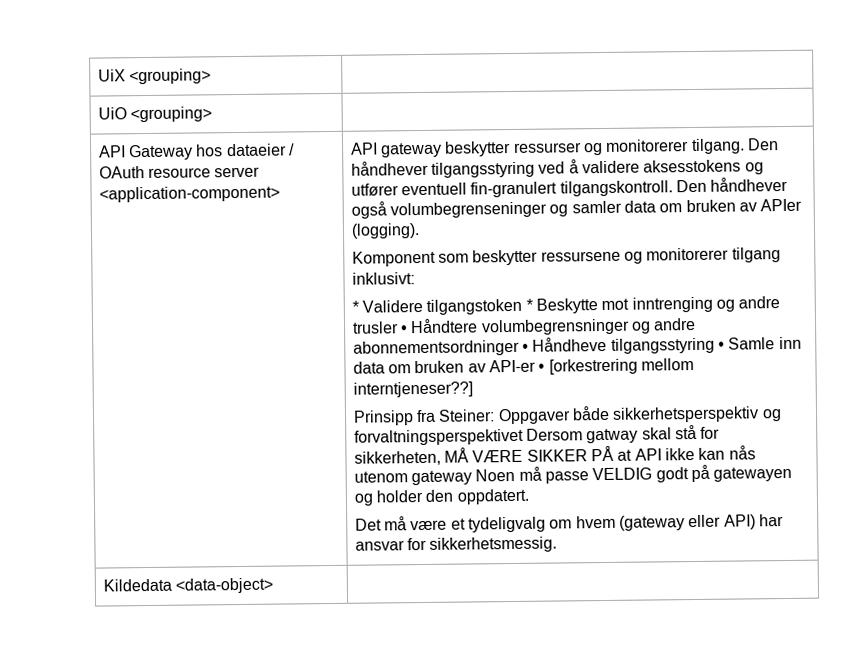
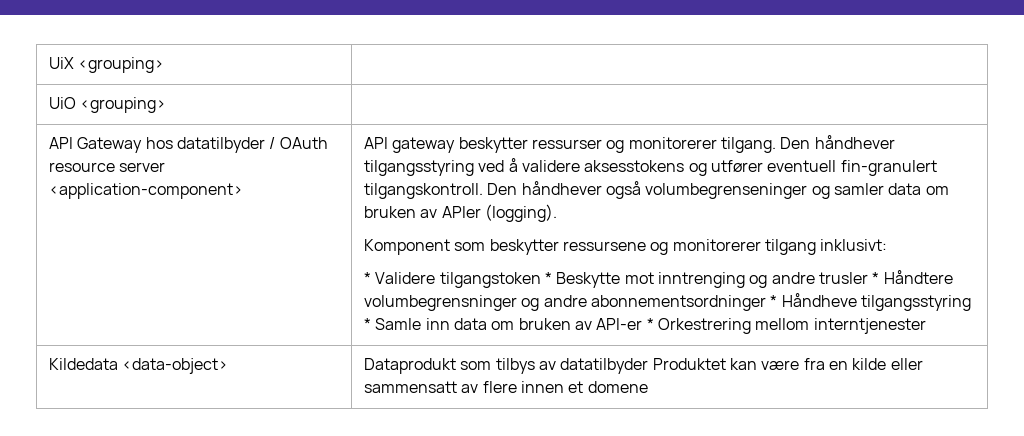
- API Gateway hos dataeier / OAuth resource server <application-component>
+ API Gateway hos datatilbyder / OAuth resource server <application-component>
- * Validere tilgangstoken * Beskytte mot inntrenging og andre trusler • Håndtere volumbegrensninger og andre abonnementsordninger • Håndheve tilgangsstyring • Samle inn data om bruken av API-er • [orkestrering mellom interntjeneser??]
- Prinsipp fra Steiner: Oppgaver både sikkerhetsperspektiv og forvaltningsperspektivet Dersom gatway skal stå for sikkerheten, MÅ VÆRE SIKKER PÅ at API ikke kan nås utenom gateway Noen må passe VELDIG godt på gatewayen og holder den oppdatert.
- Det må være et tydeligvalg om hvem (gateway eller API) har ansvar for sikkerhetsmessig.
- Kildedata <data-object> |
+ * Validere tilgangstoken * Beskytte mot inntrenging og andre trusler * Håndtere volumbegrensninger og andre abonnementsordninger * Håndheve tilgangsstyring * Samle inn data om bruken av API-er * Orkestrering mellom interntjenester
+ Kildedata <data-object> | Dataprodukt som tilbys av datatilbyder Produktet kan være fra en kilde eller sammensatt av flere innen et domene

